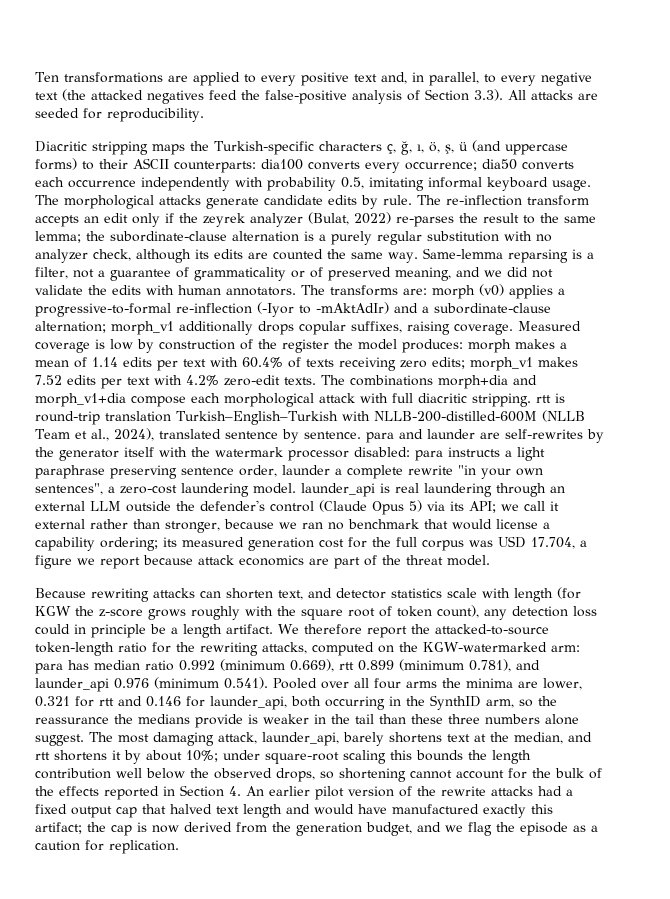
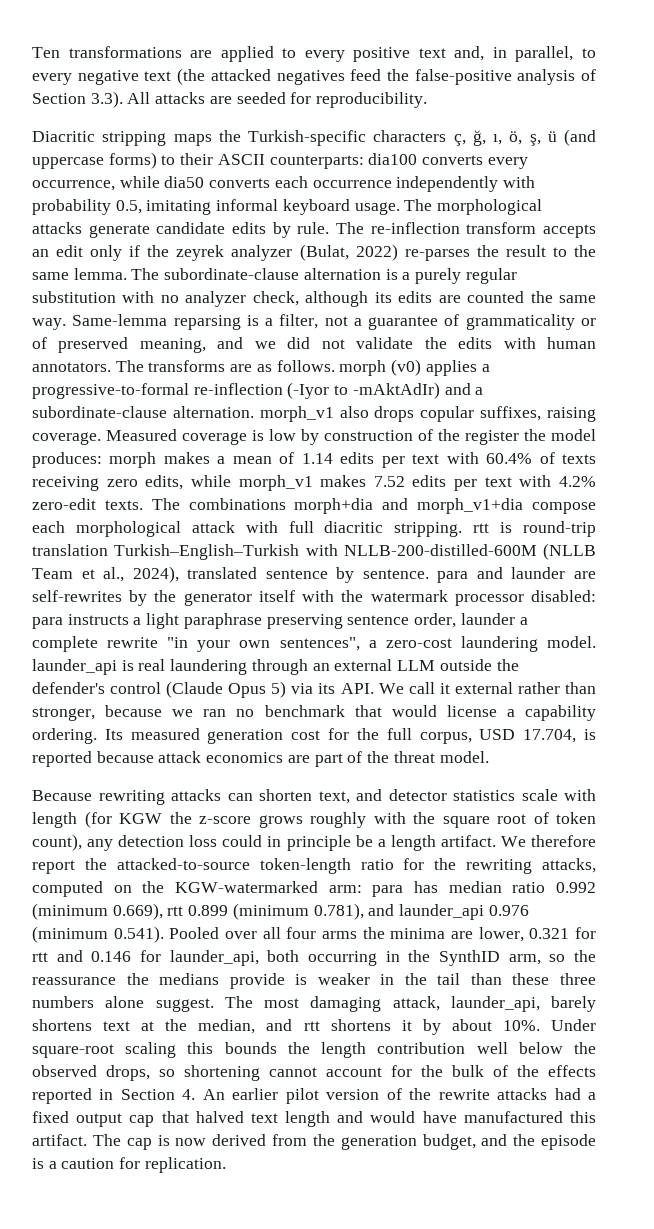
- Diacritic stripping maps the Turkish-specific characters ç, ğ, ı, ö, ş, ü (and uppercase forms) to their ASCII counterparts: dia100 converts every occurrence; dia50 converts each occurrence independently with probability 0.5, imitating informal keyboard usage.
+ Diacritic stripping maps the Turkish-specific characters ç, ğ, ı, ö, ş, ü (and uppercase forms) to their ASCII counterparts: dia100 converts every occurrence, while dia50 converts each occurrence independently with probability 0.5, imitating informal keyboard usage.
- The re-inflection transform accepts an edit only if the zeyrek analyzer (Bulat, 2022) re-parses the result to the same lemma; the subordinate-clause alternation is a purely regular substitution with no analyzer check, although its edits are counted the same way.
+ The re-inflection transform accepts an edit only if the zeyrek analyzer (Bulat, 2022) re-parses the result to the same lemma. The subordinate-clause alternation is a purely regular substitution with no analyzer check, although its edits are counted the same way.
- The transforms are: morph (v0) applies a progressive-to-formal re-inflection (-Iyor to -mAktAdIr) and a subordinate-clause alternation; morph_v1 additionally drops copular suffixes, raising coverage.
+ The transforms are as follows. morph (v0) applies a progressive-to-formal re-inflection (-Iyor to -mAktAdIr) and a subordinate-clause alternation. morph_v1 also drops copular suffixes, raising coverage.
- Measured coverage is low by construction of the register the model produces: morph makes a mean of 1.14 edits per text with 60.4% of texts receiving zero edits; morph_v1 makes 7.52 edits per text with 4.2% zero-edit texts.
+ Measured coverage is low by construction of the register the model produces: morph makes a mean of 1.14 edits per text with 60.4% of texts receiving zero edits, while morph_v1 makes 7.52 edits per text with 4.2% zero-edit texts.
- para instructs a light paraphrase preserving sentence order, launder a complete rewrite "in your own sentences", a zero-cost laundering model. launder_api is real laundering through an external LLM outside the defender's control (Claude Opus 5) via its API; we call it external rather than stronger, because we ran no benchmark that would license a capability ordering; its measured generation cost for the full corpus was USD 17.704, a figure we report because attack economics are part of the threat model.
+ para instructs a light paraphrase preserving sentence order, launder a complete rewrite "in your own sentences", a zero-cost laundering model. launder_api is real laundering through an external LLM outside the defender's control (Claude Opus 5) via its API. We call it external rather than stronger, because we ran no benchmark that would license a capability ordering. Its measured generation cost for the full corpus, USD 17.704, is reported because attack economics are part of the threat model.
- The most damaging attack, launder_api, barely shortens text at the median, and rtt shortens it by about 10%; under square-root scaling this bounds the length contribution well below the observed drops, so shortening cannot account for the bulk of the effects reported in Section 4. An earlier pilot version of the rewrite attacks had a fixed output cap that halved text length and would have manufactured exactly this artifact; the cap is now derived from the generation budget, and we flag the episode as a caution for replication.
+ The most damaging attack, launder_api, barely shortens text at the median, and rtt shortens it by about 10%. Under square-root scaling this bounds the length contribution well below the observed drops, so shortening cannot account for the bulk of the effects reported in Section 4. An earlier pilot version of the rewrite attacks had a fixed output cap that halved text length and would have manufactured this artifact. The cap is now derived from the generation budget, and the episode is a caution for replication.

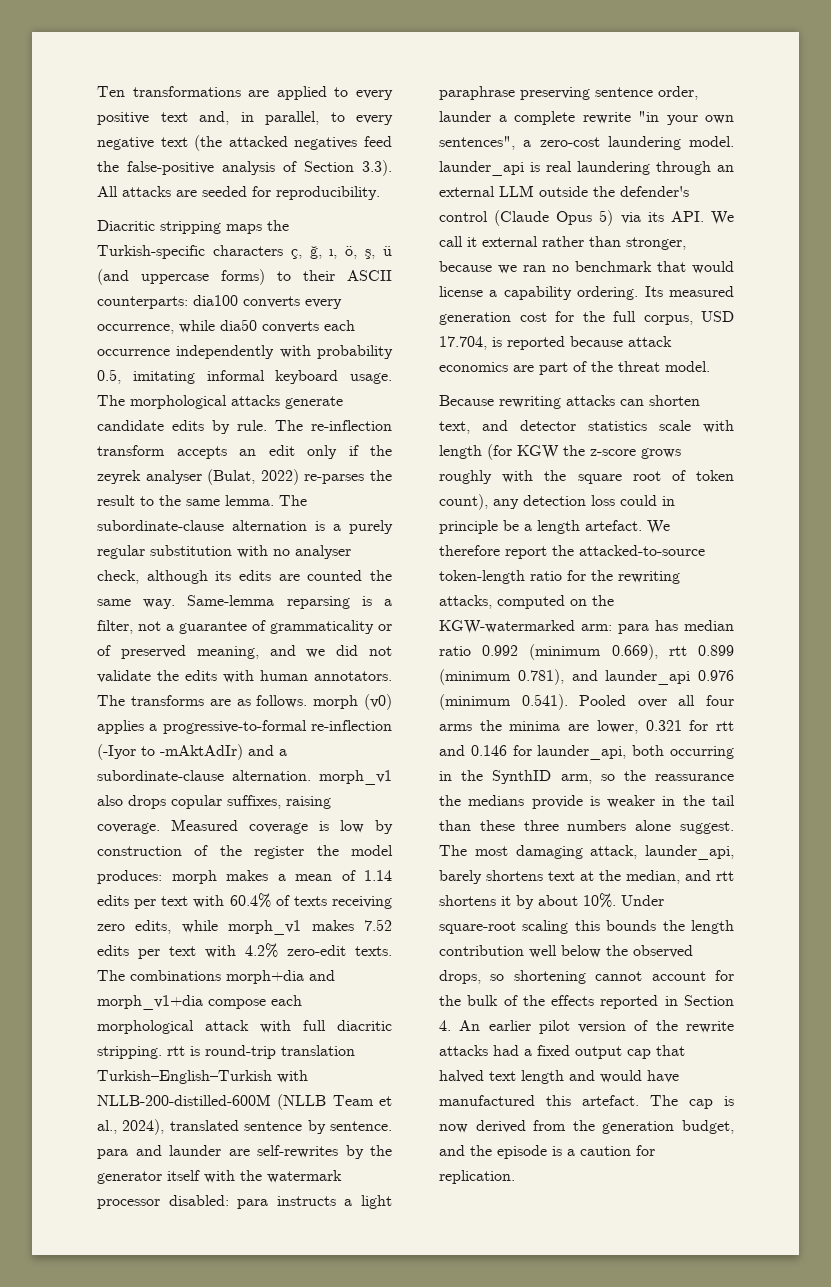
- The re-inflection transform accepts an edit only if the zeyrek analyzer (Bulat, 2022) re-parses the result to the same lemma.
+ The re-inflection transform accepts an edit only if the zeyrek analyser (Bulat, 2022) re-parses the result to the same lemma.
- The subordinate-clause alternation is a purely regular substitution with no analyzer check, although its edits are counted the same way.
+ The subordinate-clause alternation is a purely regular substitution with no analyser check, although its edits are counted the same way.
- Because rewriting attacks can shorten text, and detector statistics scale with length (for KGW the z-score grows roughly with the square root of token count), any detection loss could in principle be a length artifact.
+ Because rewriting attacks can shorten text, and detector statistics scale with length (for KGW the z-score grows roughly with the square root of token count), any detection loss could in principle be a length artefact.
- Under square-root scaling this bounds the length contribution well below the observed drops, so shortening cannot account for the bulk of the effects reported in Section 4. An earlier pilot version of the rewrite attacks had a fixed output cap that halved text length and would have manufactured this artifact.
+ Under square-root scaling this bounds the length contribution well below the observed drops, so shortening cannot account for the bulk of the effects reported in Section 4. An earlier pilot version of the rewrite attacks had a fixed output cap that halved text length and would have manufactured this artefact.

